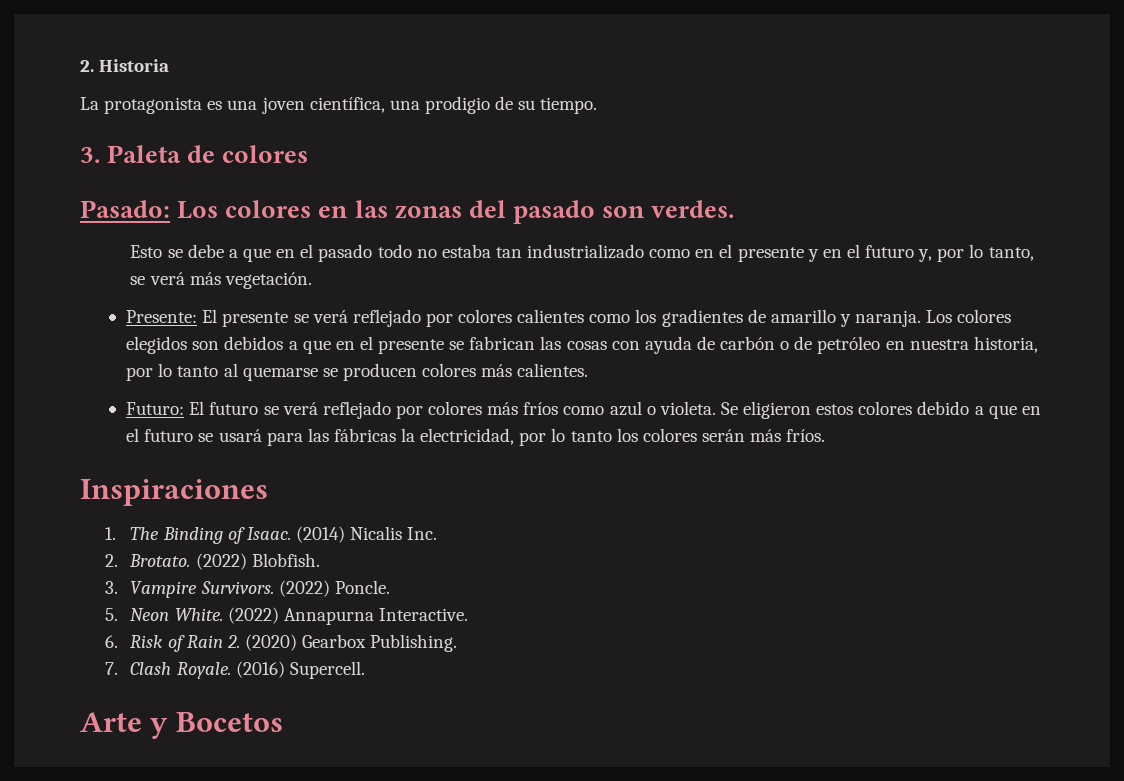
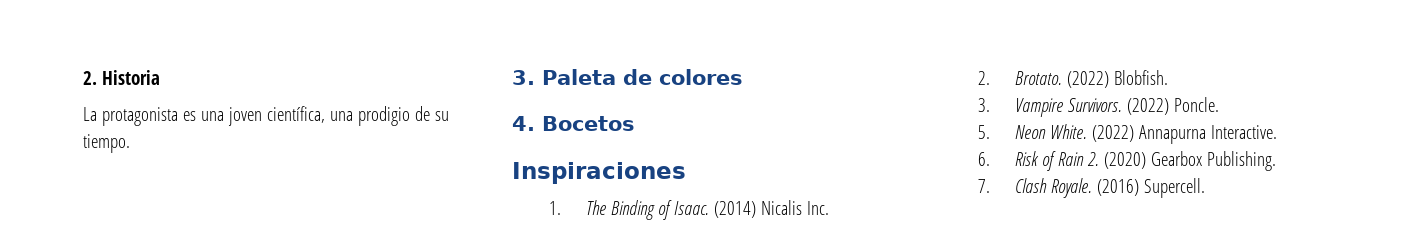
- Pasado: Los colores en las zonas del pasado son verdes.
- Esto se debe a que en el pasado todo no estaba tan industrializado como en el presente y en el futuro y, por lo tanto, se verá más vegetación.
- Presente: El presente se verá reflejado por colores calientes como los gradientes de amarillo y naranja. Los colores elegidos son debidos a que en el presente se fabrican las cosas con ayuda de carbón o de petróleo en nuestra historia, por lo tanto al quemarse se producen colores más calientes.
- Futuro: El futuro se verá reflejado por colores más fríos como azul o violeta. Se eligieron estos colores debido a que en el futuro se usará para las fábricas la electricidad, por lo tanto los colores serán más fríos.
+ 4. Bocetos
- Arte y Bocetos

